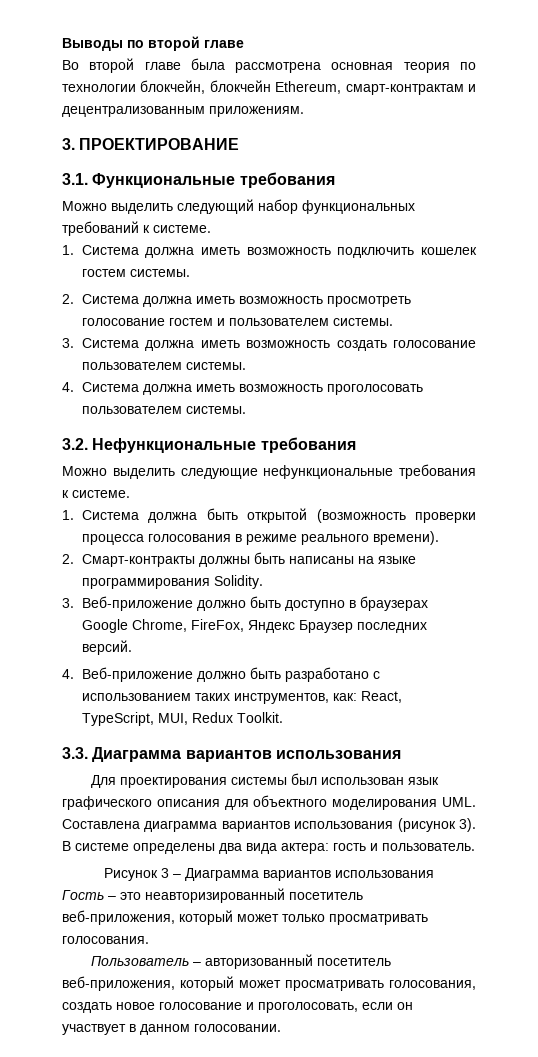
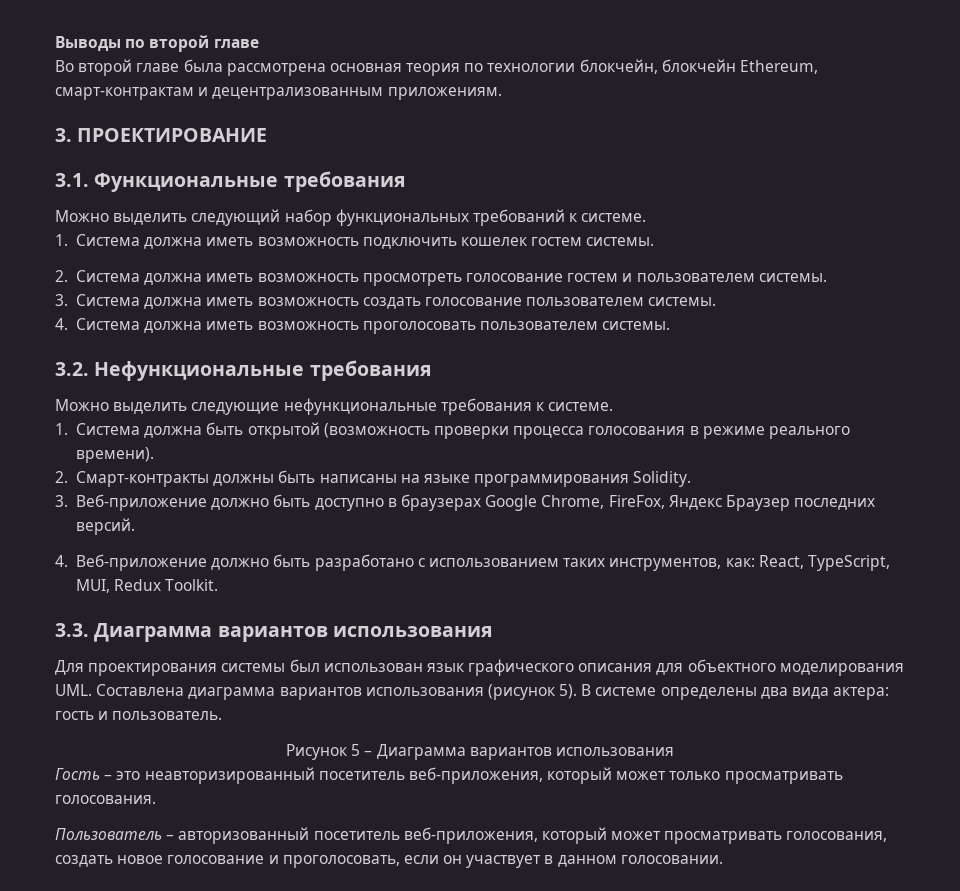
- Для проектирования системы был использован язык графического описания для объектного моделирования UML. Составлена диаграмма вариантов использования (рисунок 3).
+ Для проектирования системы был использован язык графического описания для объектного моделирования UML. Составлена диаграмма вариантов использования (рисунок 5).
- Рисунок 3 – Диаграмма вариантов использования
+ Рисунок 5 – Диаграмма вариантов использования

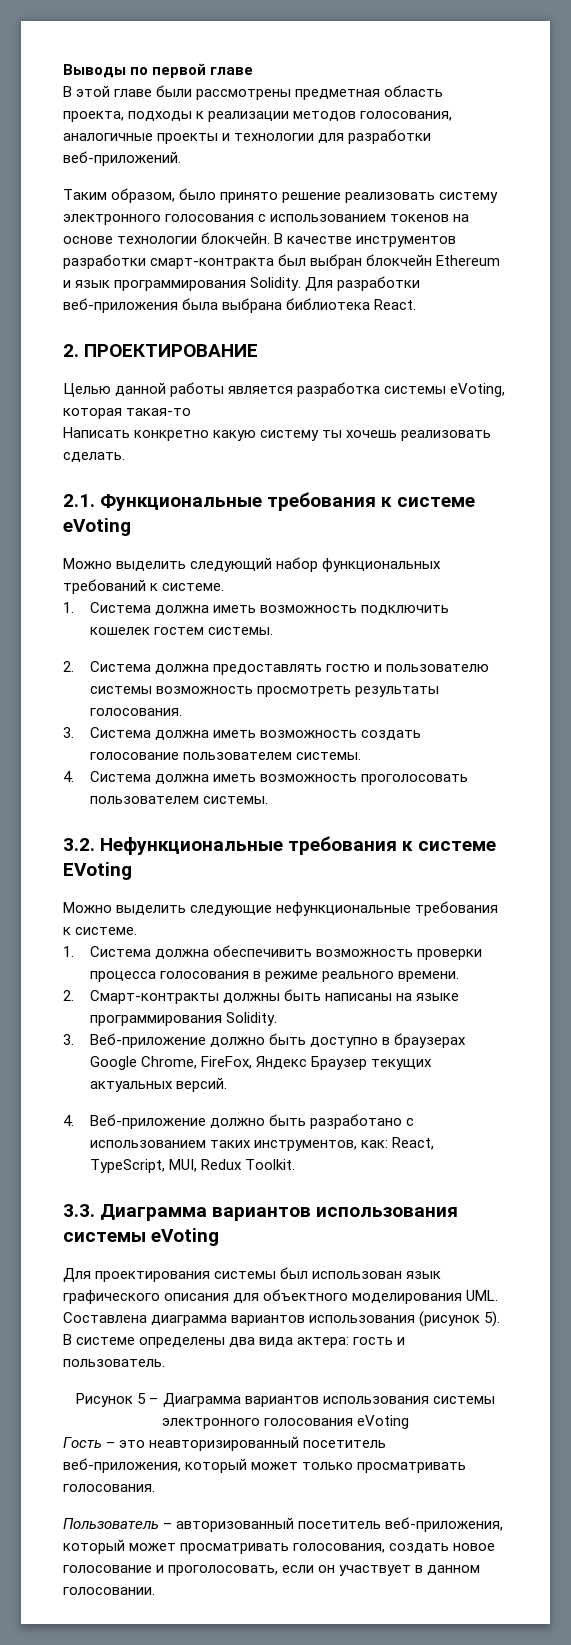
- Выводы по второй главе
+ Выводы по первой главе
- Во второй главе была рассмотрена основная теория по технологии блокчейн, блокчейн Ethereum, смарт-контрактам и децентрализованным приложениям.
- 3. ПРОЕКТИРОВАНИЕ
- 3.1. Функциональные требования
+ В этой главе были рассмотрены предметная область проекта, подходы к реализации методов голосования, аналогичные проекты и технологии для разработки веб-приложений.
+ Таким образом, было принято решение реализовать систему электронного голосования с использованием токенов на основе технологии блокчейн. В качестве инструментов разработки смарт-контракта был выбран блокчейн Ethereum и язык программирования Solidity. Для разработки веб-приложения была выбрана библиотека React.
+ 2. ПРОЕКТИРОВАНИЕ
+ Целью данной работы является разработка системы eVoting, которая такая-то
+ Написать конкретно какую систему ты хочешь реализовать сделать.
+ 2.1. Функциональные требования к системе eVoting
- 2. Система должна иметь возможность просмотреть голосование гостем и пользователем системы.
+ 2. Система должна предоставлять гостю и пользователю системы возможность просмотреть результаты голосования.
- 3.2. Нефункциональные требования
+ 3.2. Нефункциональные требования к системе EVoting
- 1. Система должна быть открытой (возможность проверки процесса голосования в режиме реального времени).
+ 1. Система должна обеспечивить возможность проверки процесса голосования в режиме реального времени.
- 3. Веб-приложение должно быть доступно в браузерах Google Chrome, FireFox, Яндекс Браузер последних версий.
+ 3. Веб-приложение должно быть доступно в браузерах Google Chrome, FireFox, Яндекс Браузер текущих актуальных версий.
- 3.3. Диаграмма вариантов использования
+ 3.3. Диаграмма вариантов использования системы eVoting
- Рисунок 5 – Диаграмма вариантов использования
+ Рисунок 5 – Диаграмма вариантов использования системы электронного голосования eVoting

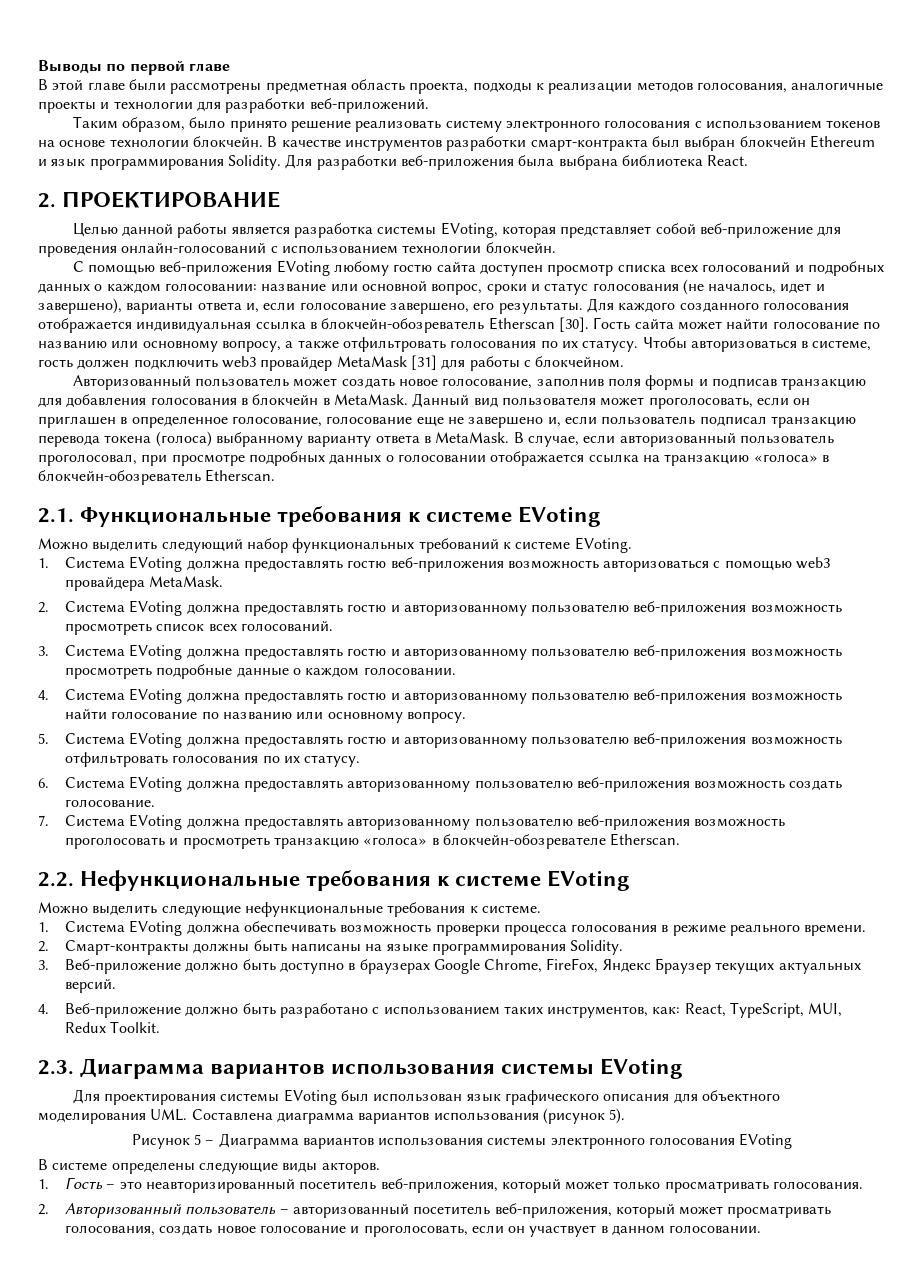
- Целью данной работы является разработка системы eVoting, которая такая-то
- Написать конкретно какую систему ты хочешь реализовать сделать.
+ Целью данной работы является разработка системы EVoting, которая представляет собой веб-приложение для проведения онлайн-голосований с использованием технологии блокчейн.
+ С помощью веб-приложения EVoting любому гостю сайта доступен просмотр списка всех голосований и подробных данных о каждом голосовании: название или основной вопрос, сроки и статус голосования (не началось, идет и завершено), варианты ответа и, если голосование завершено, его результаты. Для каждого созданного голосования отображается индивидуальная ссылка в блокчейн-обозреватель Etherscan [30]. Гость сайта может найти голосование по названию или основному вопросу, а также отфильтровать голосования по их статусу. Чтобы авторизоваться в системе, гость должен подключить web3 провайдер MetaMask [31] для работы с блокчейном.
+ Авторизованный пользователь может создать новое голосование, заполнив поля формы и подписав транзакцию для добавления голосования в блокчейн в MetaMask. Данный вид пользователя может проголосовать, если он приглашен в определенное голосование, голосование еще не завершено и, если пользователь подписал транзакцию перевода токена (голоса) выбранному варианту ответа в MetaMask. В случае, если авторизованный пользователь проголосовал, при просмотре подробных данных о голосовании отображается ссылка на транзакцию «голоса» в блокчейн-обозреватель Etherscan.
- 2.1. Функциональные требования к системе eVoting
+ 2.1. Функциональные требования к системе EVoting
- Можно выделить следующий набор функциональных требований к системе.
- 1. Система должна иметь возможность подключить кошелек гостем системы.
+ Можно выделить следующий набор функциональных требований к системе EVoting.
+ 1. Система EVoting должна предоставлять гостю веб-приложения возможность авторизоваться с помощью web3 провайдера MetaMask.
- 2. Система должна предоставлять гостю и пользователю системы возможность просмотреть результаты голосования.
- 3. Система должна иметь возможность создать голосование пользователем системы.
- 4. Система должна иметь возможность проголосовать пользователем системы.
- 3.2. Нефункциональные требования к системе EVoting
+ 2. Система EVoting должна предоставлять гостю и авторизованному пользователю веб-приложения возможность просмотреть список всех голосований.
+ 3. Система EVoting должна предоставлять гостю и авторизованному пользователю веб-приложения возможность просмотреть подробные данные о каждом голосовании.
+ 4. Система EVoting должна предоставлять гостю и авторизованному пользователю веб-приложения возможность найти голосование по названию или основному вопросу.
+ 5. Система EVoting должна предоставлять гостю и авторизованному пользователю веб-приложения возможность отфильтровать голосования по их статусу.
+ 6. Система EVoting должна предоставлять авторизованному пользователю веб-приложения возможность создать голосование.
+ 7. Система EVoting должна предоставлять авторизованному пользователю веб-приложения возможность проголосовать и просмотреть транзакцию «голоса» в блокчейн-обозревателе Etherscan.
+ 2.2. Нефункциональные требования к системе EVoting
- 1. Система должна обеспечивить возможность проверки процесса голосования в режиме реального времени.
+ 1. Система EVoting должна обеспечивать возможность проверки процесса голосования в режиме реального времени.
- 3.3. Диаграмма вариантов использования системы eVoting
+ 2.3. Диаграмма вариантов использования системы EVoting
- Для проектирования системы был использован язык графического описания для объектного моделирования UML. Составлена диаграмма вариантов использования (рисунок 5). В системе определены два вида актера: гость и пользователь.
+ Для проектирования системы EVoting был использован язык графического описания для объектного моделирования UML. Составлена диаграмма вариантов использования (рисунок 5).
- Рисунок 5 – Диаграмма вариантов использования системы электронного голосования eVoting
- Гость – это неавторизированный посетитель веб-приложения, который может только просматривать голосования.
+ Рисунок 5 – Диаграмма вариантов использования системы электронного голосования EVoting
+ В системе определены следующие виды акторов.
+ 1. Гость – это неавторизированный посетитель веб-приложения, который может только просматривать голосования.
- Пользователь – авторизованный посетитель веб-приложения, который может просматривать голосования, создать новое голосование и проголосовать, если он участвует в данном голосовании.
+ 2. Авторизованный пользователь – авторизованный посетитель веб-приложения, который может просматривать голосования, создать новое голосование и проголосовать, если он участвует в данном голосовании.

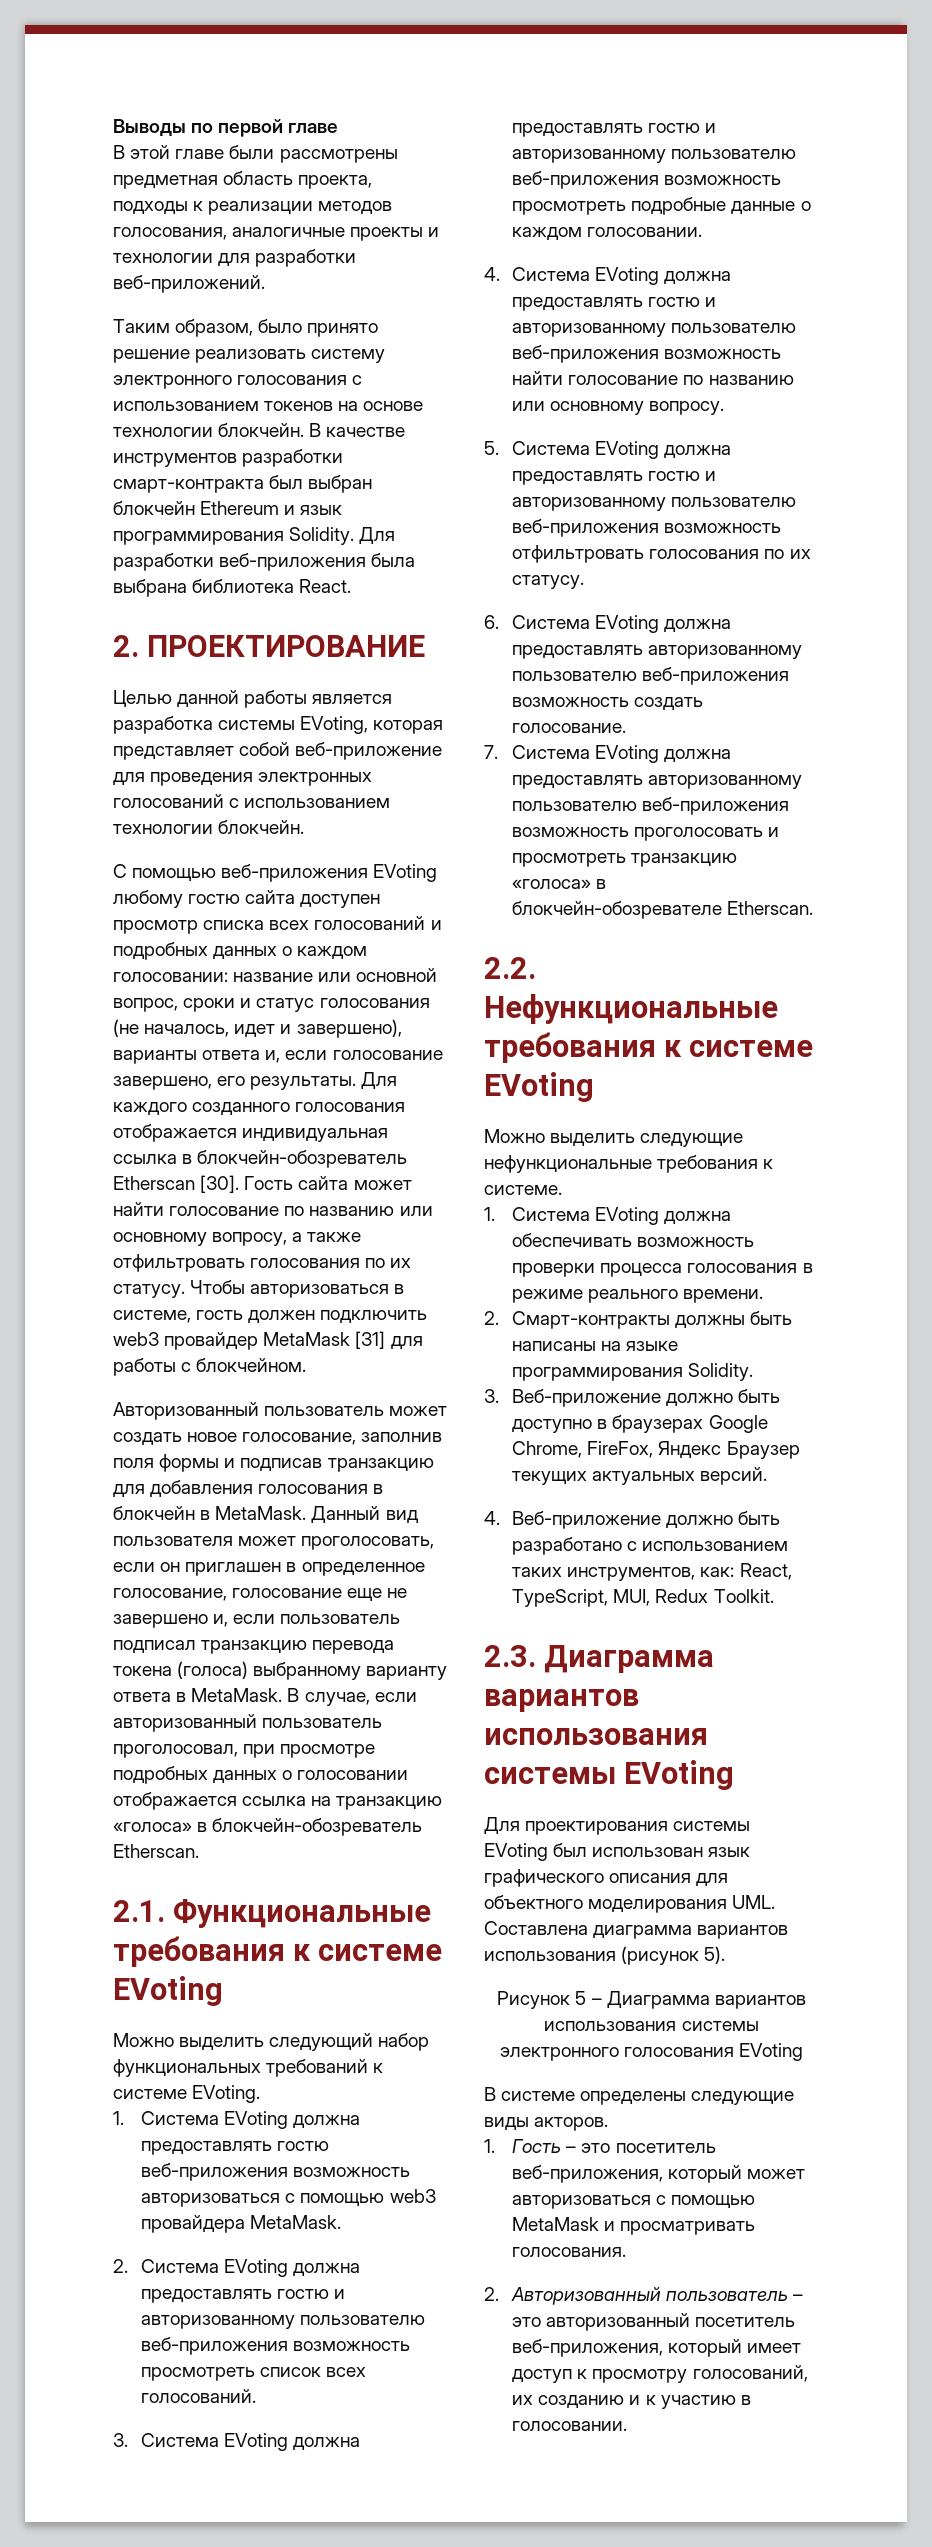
- Целью данной работы является разработка системы EVoting, которая представляет собой веб-приложение для проведения онлайн-голосований с использованием технологии блокчейн.
+ Целью данной работы является разработка системы EVoting, которая представляет собой веб-приложение для проведения электронных голосований с использованием технологии блокчейн.
- 1. Гость – это неавторизированный посетитель веб-приложения, который может только просматривать голосования.
+ 1. Гость – это посетитель веб-приложения, который может авторизоваться с помощью MetaMask и просматривать голосования.
- 2. Авторизованный пользователь – авторизованный посетитель веб-приложения, который может просматривать голосования, создать новое голосование и проголосовать, если он участвует в данном голосовании.
+ 2. Авторизованный пользователь – это авторизованный посетитель веб-приложения, который имеет доступ к просмотру голосований, их созданию и к участию в голосовании.

